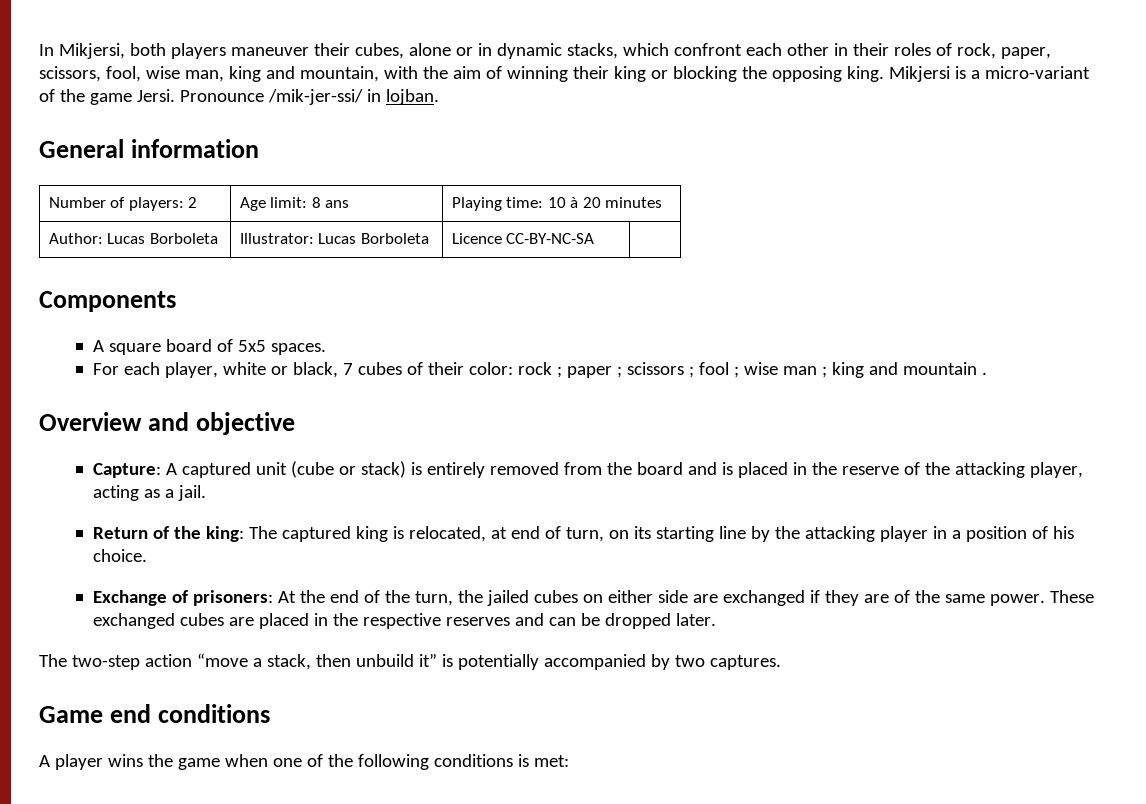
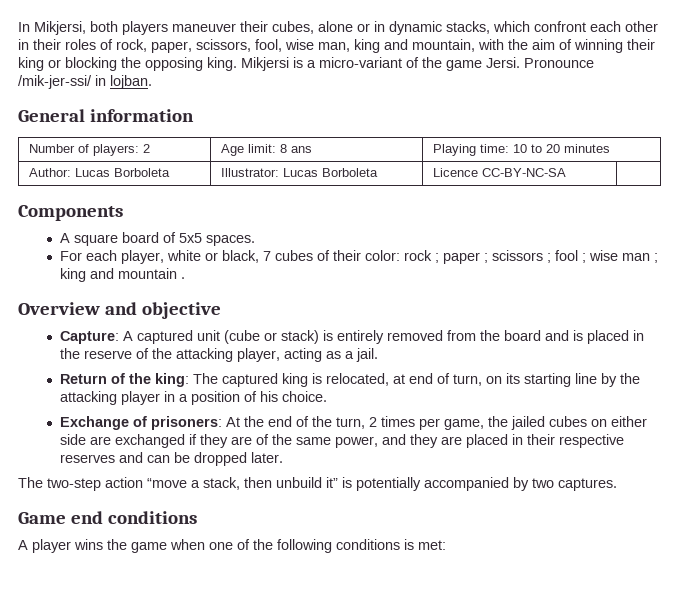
- Number of players: 2 | Age limit: 8 ans | Playing time: 10 à 20 minutes
+ Number of players: 2 | Age limit: 8 ans | Playing time: 10 to 20 minutes
- Exchange of prisoners: At the end of the turn, the jailed cubes on either side are exchanged if they are of the same power. These exchanged cubes are placed in the respective reserves and can be dropped later.
+ Exchange of prisoners: At the end of the turn, 2 times per game, the jailed cubes on either side are exchanged if they are of the same power, and they are placed in their respective reserves and can be dropped later.

